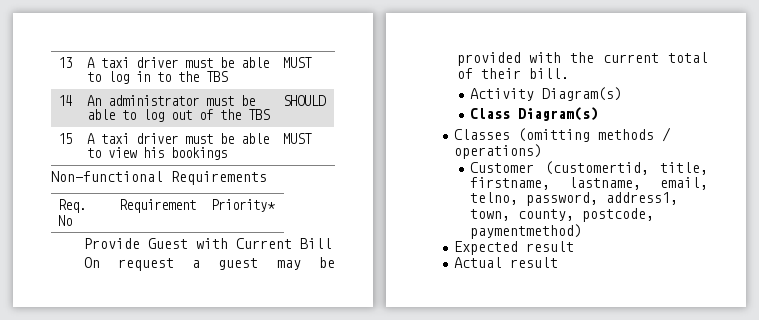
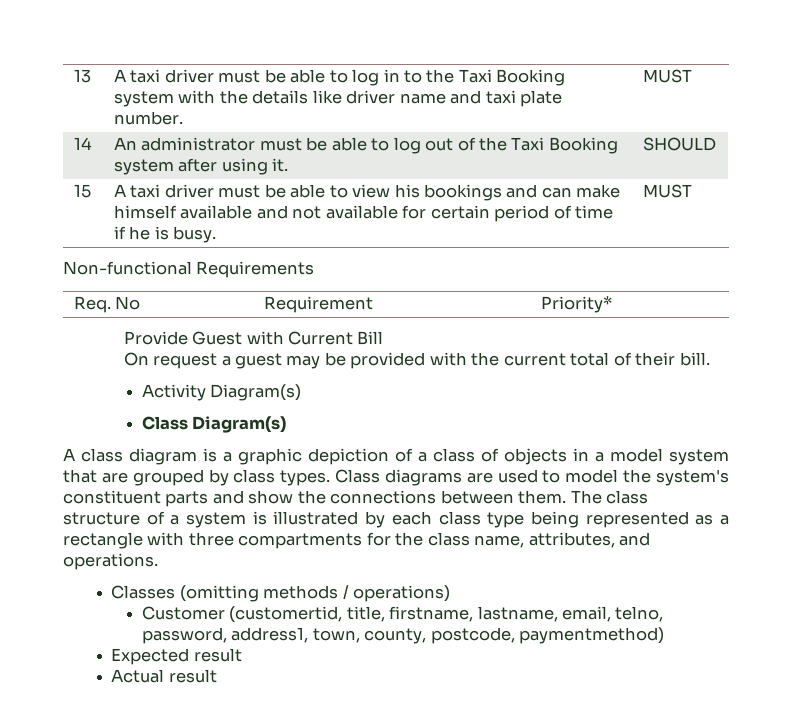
- 13 | A taxi driver must be able to log in to the TBS | MUST
+ 13 | A taxi driver must be able to log in to the Taxi Booking system with the details like driver name and taxi plate number. | MUST
- 14 | An administrator must be able to log out of the TBS | SHOULD
+ 14 | An administrator must be able to log out of the Taxi Booking system after using it. | SHOULD
- 15 | A taxi driver must be able to view his bookings | MUST
+ 15 | A taxi driver must be able to view his bookings and can make himself available and not available for certain period of time if he is busy. | MUST
+ A class diagram is a graphic depiction of a class of objects in a model system that are grouped by class types. Class diagrams are used to model the system's constituent parts and show the connections between them. The class structure of a system is illustrated by each class type being represented as a rectangle with three compartments for the class name, attributes, and operations.

